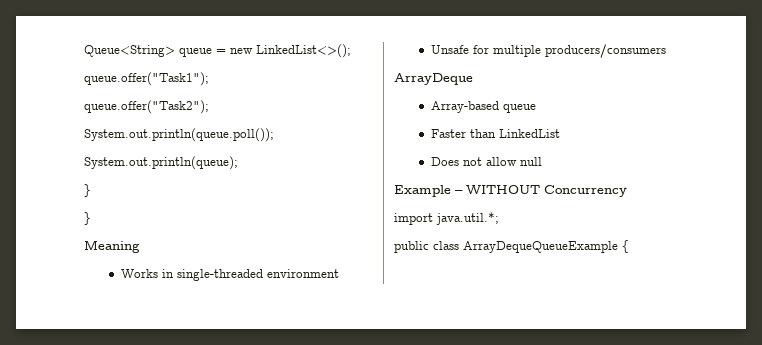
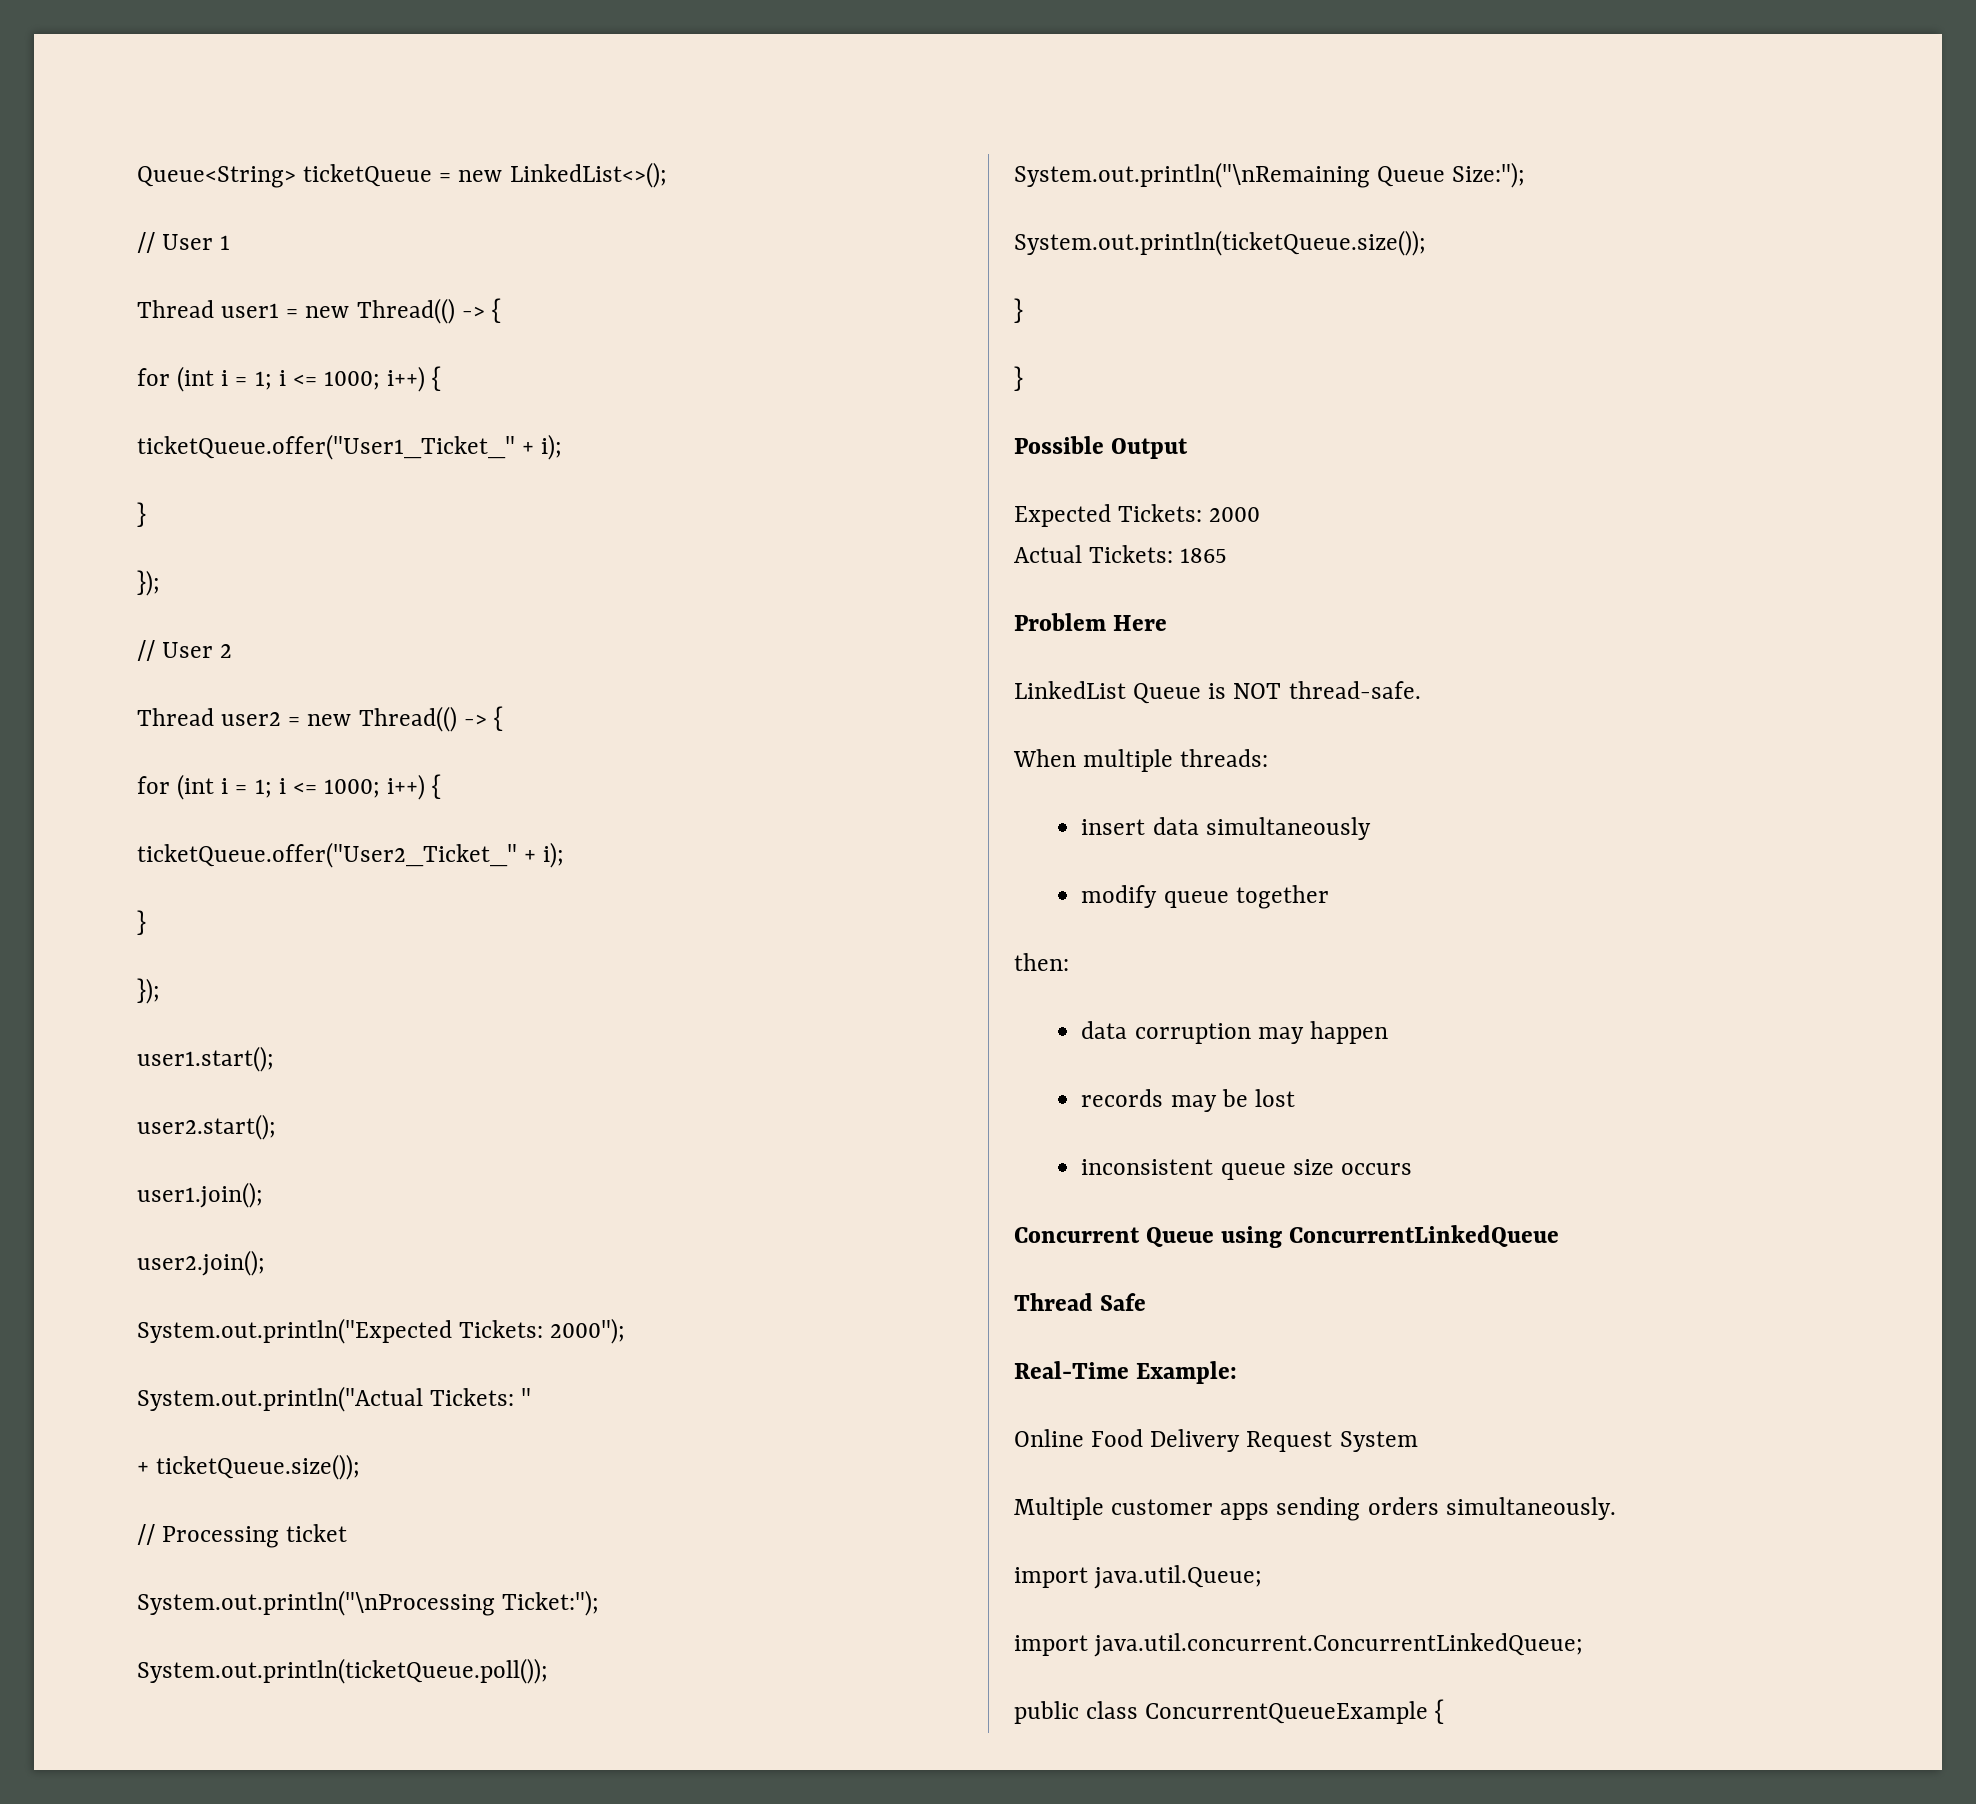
- Queue<String> queue = new LinkedList<>();
+ Queue<String> ticketQueue = new LinkedList<>();
- queue.offer("Task1");
- queue.offer("Task2");
- System.out.println(queue.poll());
- System.out.println(queue);
+ // User 1
+ Thread user1 = new Thread(() -> {
+ for (int i = 1; i <= 1000; i++) {
+ ticketQueue.offer("User1_Ticket_" + i);
+ }
+ });
+ // User 2
+ Thread user2 = new Thread(() -> {
+ for (int i = 1; i <= 1000; i++) {
+ ticketQueue.offer("User2_Ticket_" + i);
+ }
+ });
+ user1.start();
+ user2.start();
+ user1.join();
+ user2.join();
+ System.out.println("Expected Tickets: 2000");
+ System.out.println("Actual Tickets: "
+ + ticketQueue.size());
+ // Processing ticket
+ System.out.println("\nProcessing Ticket:");
+ System.out.println(ticketQueue.poll());
+ System.out.println("\nRemaining Queue Size:");
+ System.out.println(ticketQueue.size());
  }
  }
- Meaning
- Works in single-threaded environment
- Unsafe for multiple producers/consumers
- ArrayDeque
- Array-based queue
- Faster than LinkedList
- Does not allow null
- Example – WITHOUT Concurrency
- import java.util.*;
+ Possible Output
+ Expected Tickets: 2000
+ Actual Tickets: 1865
+ Problem Here
+ LinkedList Queue is NOT thread-safe.
+ When multiple threads:
+ insert data simultaneously
+ modify queue together
+ then:
+ data corruption may happen
+ records may be lost
+ inconsistent queue size occurs
+ Concurrent Queue using ConcurrentLinkedQueue
+ Thread Safe
+ Real-Time Example:
+ Online Food Delivery Request System
+ Multiple customer apps sending orders simultaneously.
+ import java.util.Queue;
+ import java.util.concurrent.ConcurrentLinkedQueue;
- public class ArrayDequeQueueExample {
+ public class ConcurrentQueueExample {

